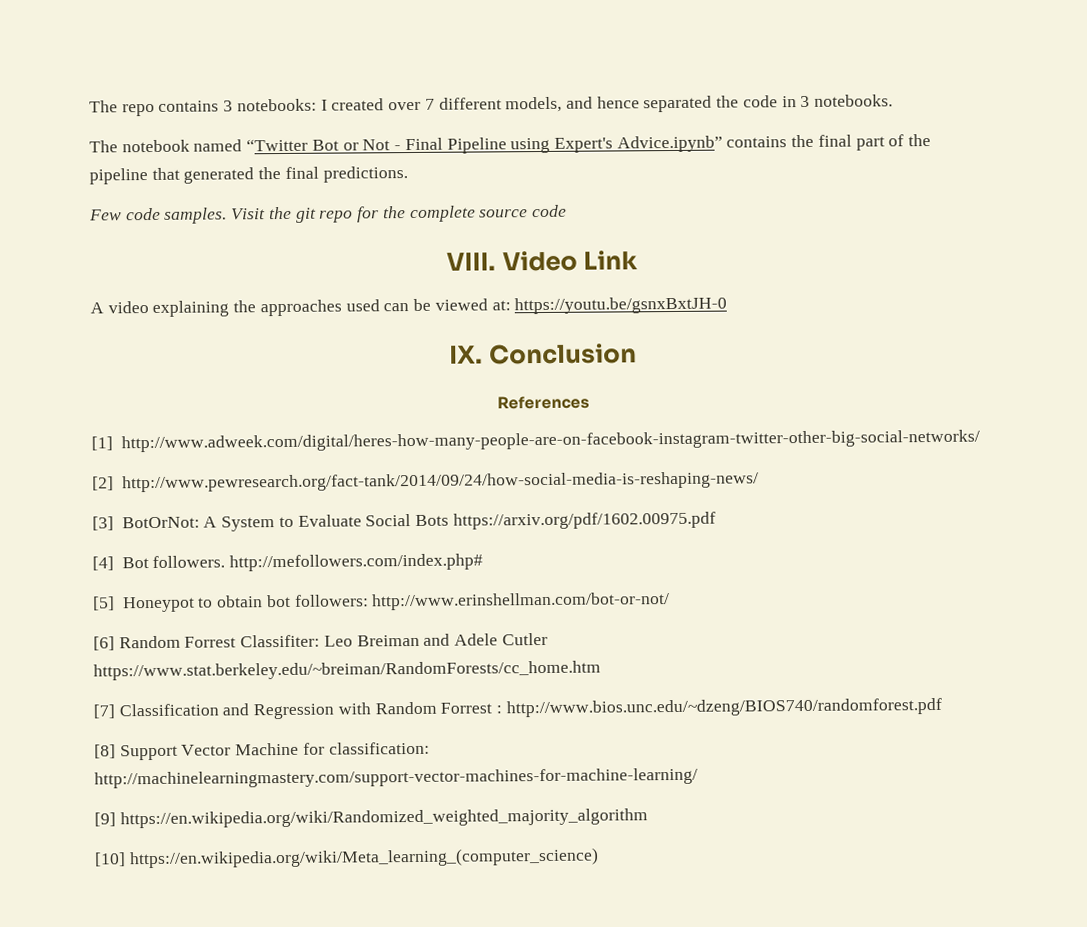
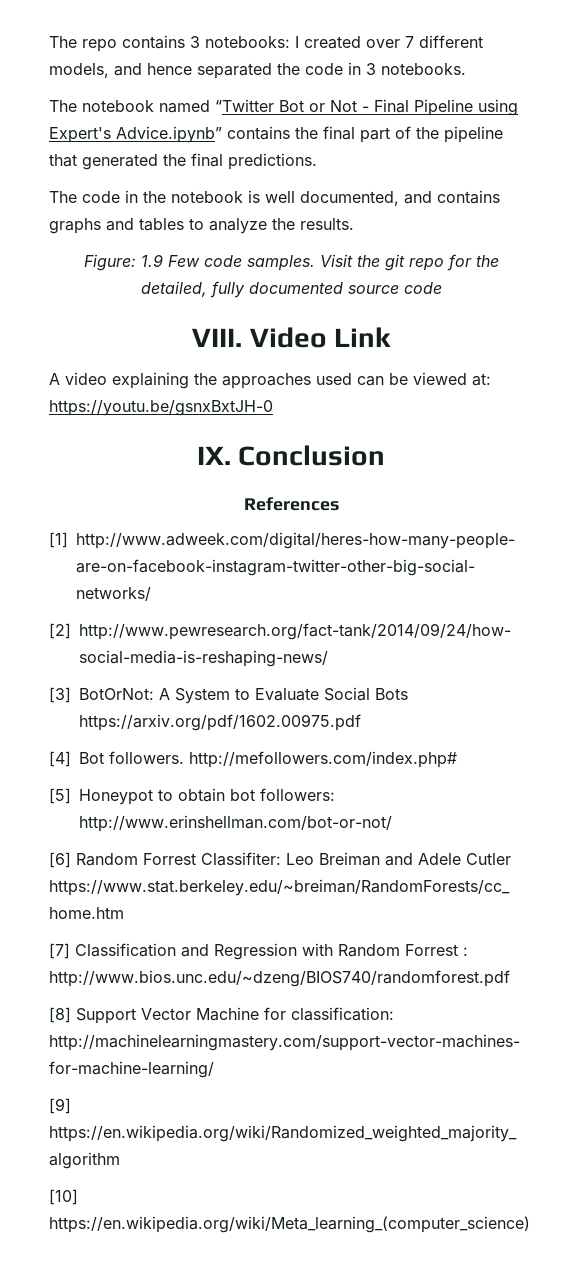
- Few code samples.
+ The code in the notebook is well documented, and contains graphs and tables to analyze the results.
+ Figure: 1.9 Few code samples.
- Visit the git repo for the complete source code
+ Visit the git repo for the detailed, fully documented source code

